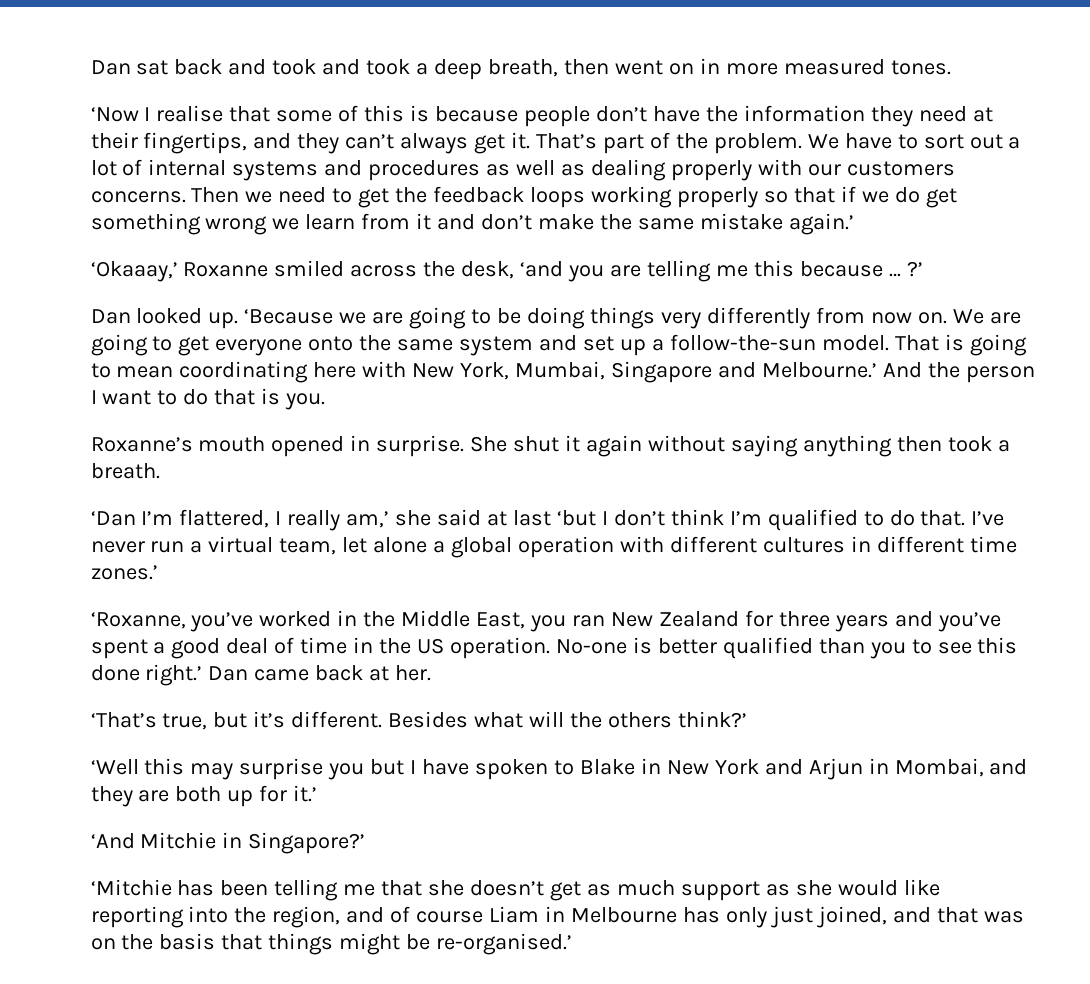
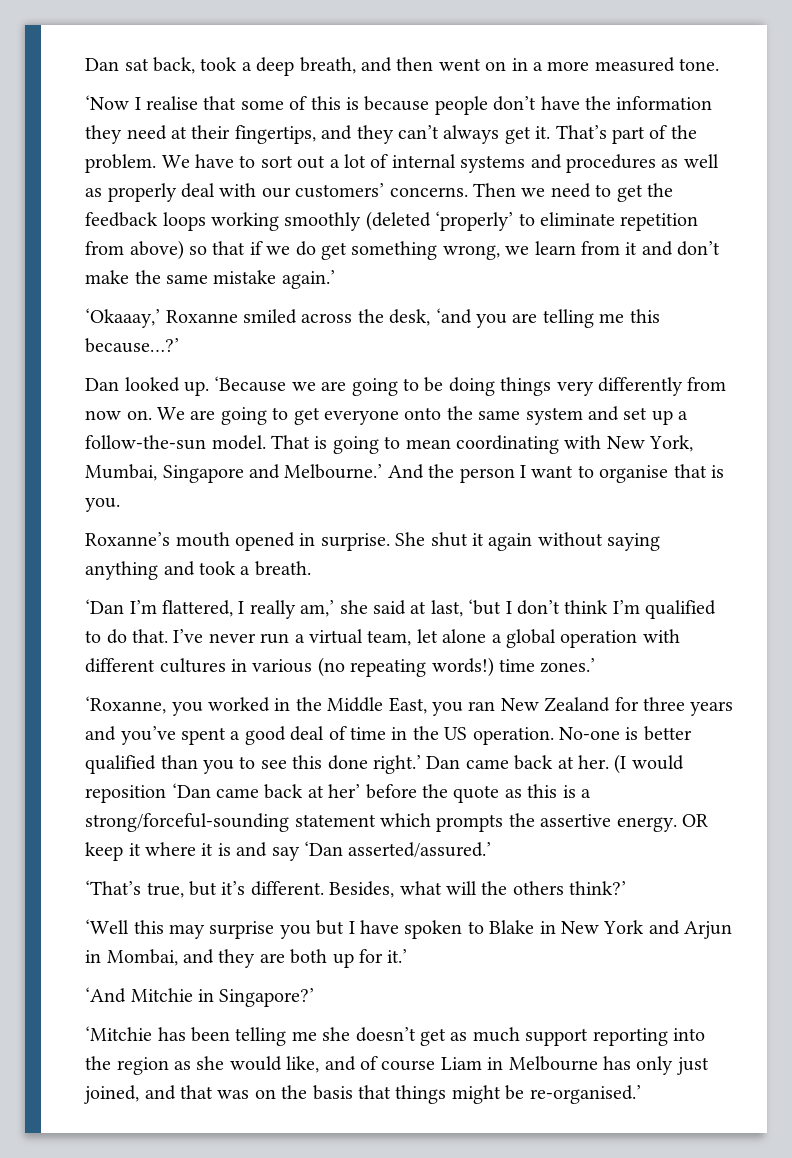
- Dan sat back and took and took a deep breath, then went on in more measured tones.
+ Dan sat back, took a deep breath, and then went on in a more measured tone.
- We have to sort out a lot of internal systems and procedures as well as dealing properly with our customers concerns.
+ We have to sort out a lot of internal systems and procedures as well as properly deal with our customers’ concerns.
- Then we need to get the feedback loops working properly so that if we do get something wrong we learn from it and don’t make the same mistake again.’
+ Then we need to get the feedback loops working smoothly (deleted ‘properly’ to eliminate repetition from above) so that if we do get something wrong, we learn from it and don’t make the same mistake again.’
- ‘Okaaay,’ Roxanne smiled across the desk, ‘and you are telling me this because … ?’
+ ‘Okaaay,’ Roxanne smiled across the desk, ‘and you are telling me this because…?’
- That is going to mean coordinating here with New York, Mumbai, Singapore and Melbourne.’
+ That is going to mean coordinating with New York, Mumbai, Singapore and Melbourne.’
- And the person I want to do that is you.
+ And the person I want to organise that is you.
- She shut it again without saying anything then took a breath.
+ She shut it again without saying anything and took a breath.
- ‘Dan I’m flattered, I really am,’ she said at last ‘but I don’t think I’m qualified to do that.
+ ‘Dan I’m flattered, I really am,’ she said at last, ‘but I don’t think I’m qualified to do that.
- I’ve never run a virtual team, let alone a global operation with different cultures in different time zones.’
+ I’ve never run a virtual team, let alone a global operation with different cultures in various (no repeating words!) time zones.’
- ‘Roxanne, you’ve worked in the Middle East, you ran New Zealand for three years and you’ve spent a good deal of time in the US operation.
+ ‘Roxanne, you worked in the Middle East, you ran New Zealand for three years and you’ve spent a good deal of time in the US operation.
+ (I would reposition ‘Dan came back at her’ before the quote as this is a strong/forceful-sounding statement which prompts the assertive energy. OR keep it where it is and say ‘Dan asserted/assured.’
- Besides what will the others think?’
+ Besides, what will the others think?’
- ‘Mitchie has been telling me that she doesn’t get as much support as she would like reporting into the region, and of course Liam in Melbourne has only just joined, and that was on the basis that things might be re-organised.’
+ ‘Mitchie has been telling me she doesn’t get as much support reporting into the region as she would like, and of course Liam in Melbourne has only just joined, and that was on the basis that things might be re-organised.’

